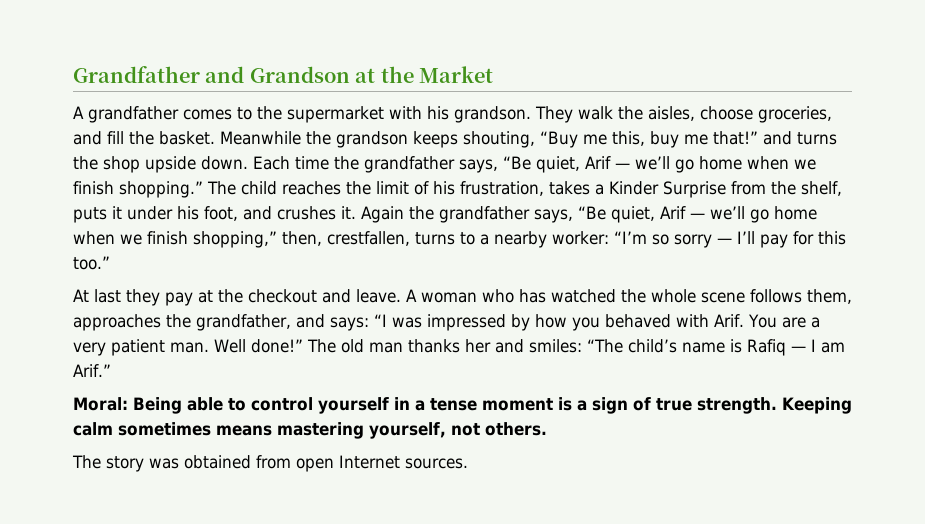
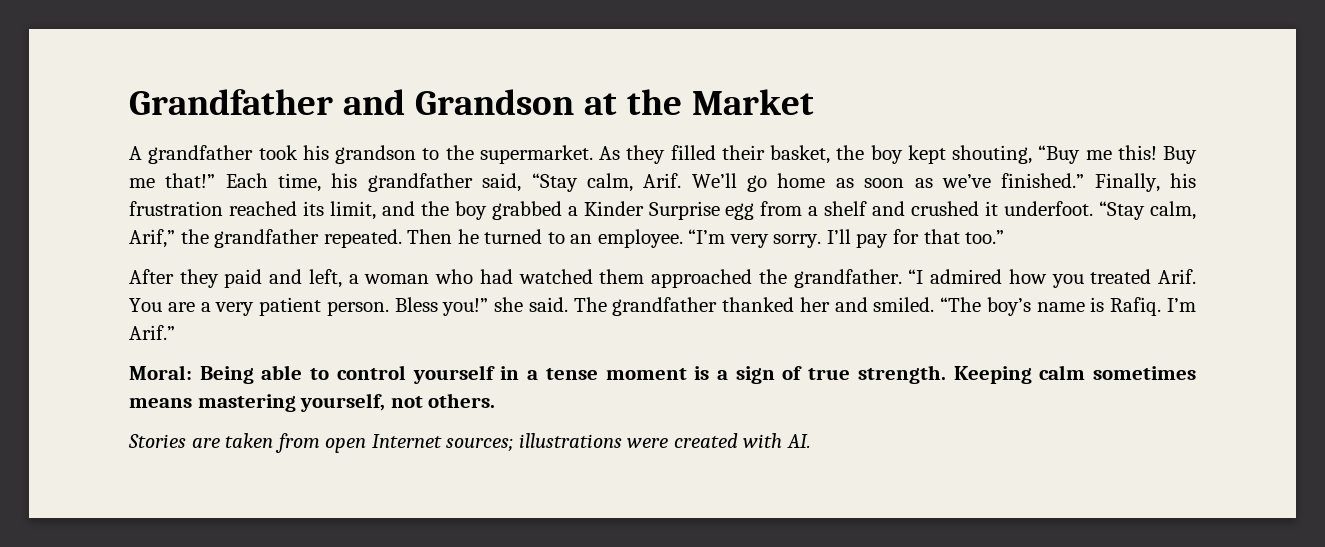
- A grandfather comes to the supermarket with his grandson. They walk the aisles, choose groceries, and fill the basket. Meanwhile the grandson keeps shouting, “Buy me this, buy me that!” and turns the shop upside down. Each time the grandfather says, “Be quiet, Arif — we’ll go home when we finish shopping.” The child reaches the limit of his frustration, takes a Kinder Surprise from the shelf, puts it under his foot, and crushes it. Again the grandfather says, “Be quiet, Arif — we’ll go home when we finish shopping,” then, crestfallen, turns to a nearby worker: “I’m so sorry — I’ll pay for this too.”
+ A grandfather took his grandson to the supermarket. As they filled their basket, the boy kept shouting, “Buy me this! Buy me that!” Each time, his grandfather said, “Stay calm, Arif. We’ll go home as soon as we’ve finished.” Finally, his frustration reached its limit, and the boy grabbed a Kinder Surprise egg from a shelf and crushed it underfoot. “Stay calm, Arif,” the grandfather repeated. Then he turned to an employee. “I’m very sorry. I’ll pay for that too.”
- At last they pay at the checkout and leave. A woman who has watched the whole scene follows them, approaches the grandfather, and says: “I was impressed by how you behaved with Arif.
+ After they paid and left, a woman who had watched them approached the grandfather. “I admired how you treated Arif.
- You are a very patient man. Well done!” The old man thanks her and smiles: “The child’s name is Rafiq — I am Arif.”
+ You are a very patient person. Bless you!” she said. The grandfather thanked her and smiled. “The boy’s name is Rafiq. I’m Arif.”
- The story was obtained from open Internet sources.
+ Stories are taken from open Internet sources; illustrations were created with AI.

